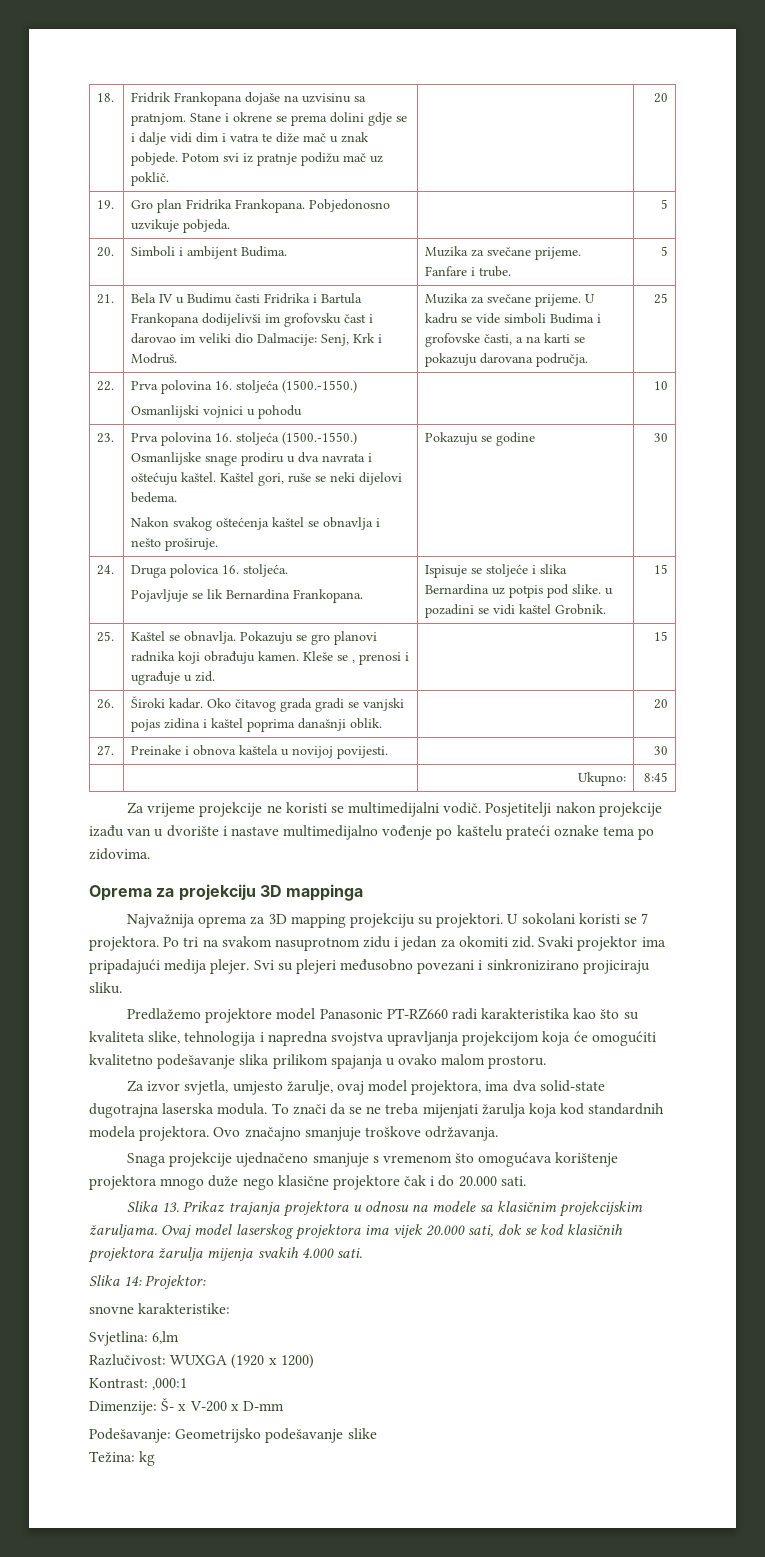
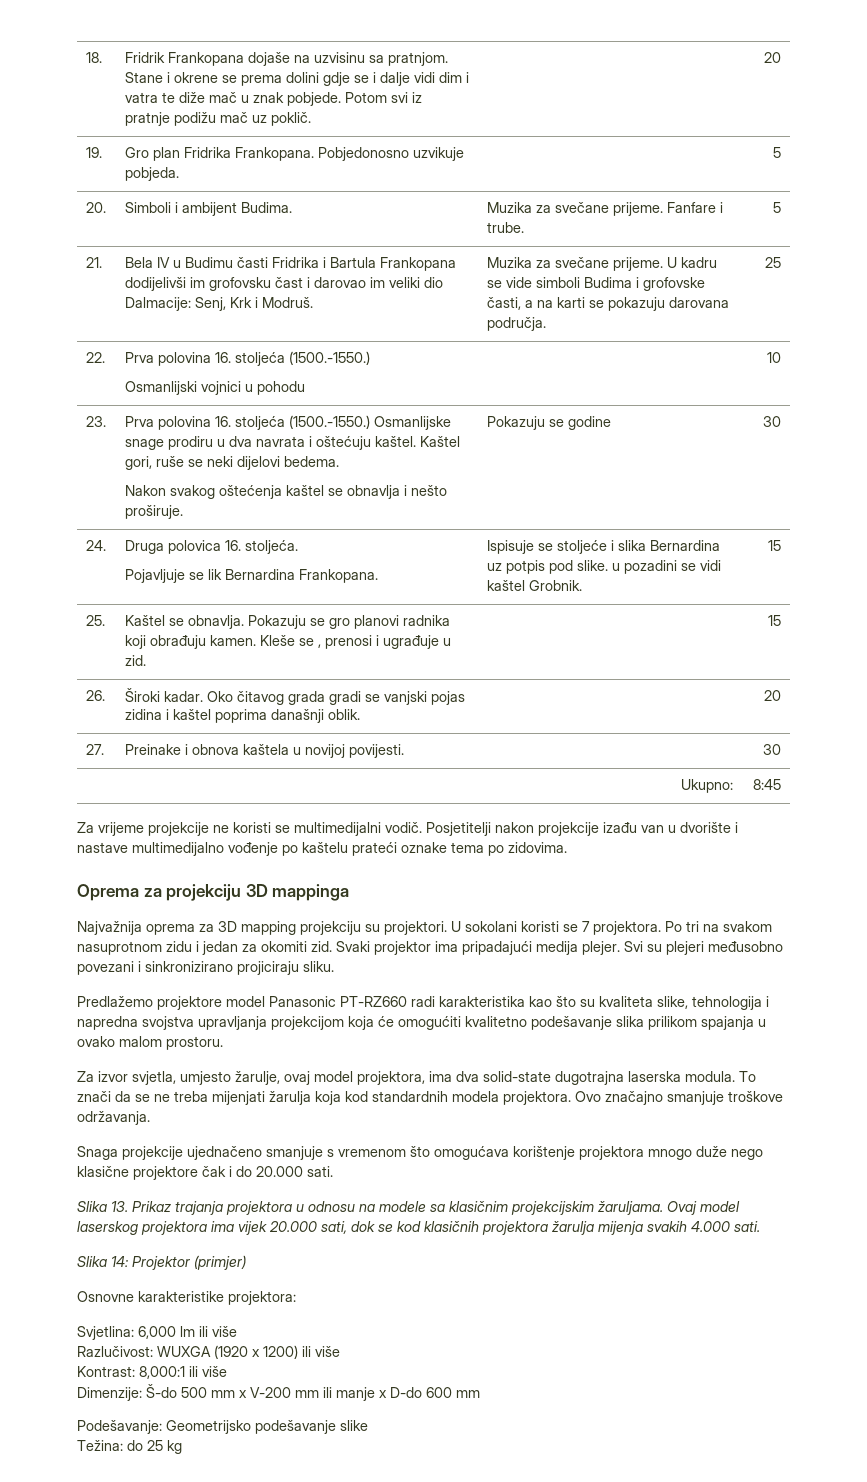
- Slika 14: Projektor:
- snovne karakteristike:
- Svjetlina: 6,lm
+ Slika 14: Projektor (primjer)
+ Osnovne karakteristike projektora:
+ Svjetlina: 6,000 lm ili više
- Razlučivost: WUXGA (1920 x 1200)
+ Razlučivost: WUXGA (1920 x 1200) ili više
- Kontrast: ,000:1
- Dimenzije: Š- x V-200 x D-mm
+ Kontrast: 8,000:1 ili više
+ Dimenzije: Š-do 500 mm x V-200 mm ili manje x D-do 600 mm
- Težina: kg
+ Težina: do 25 kg

